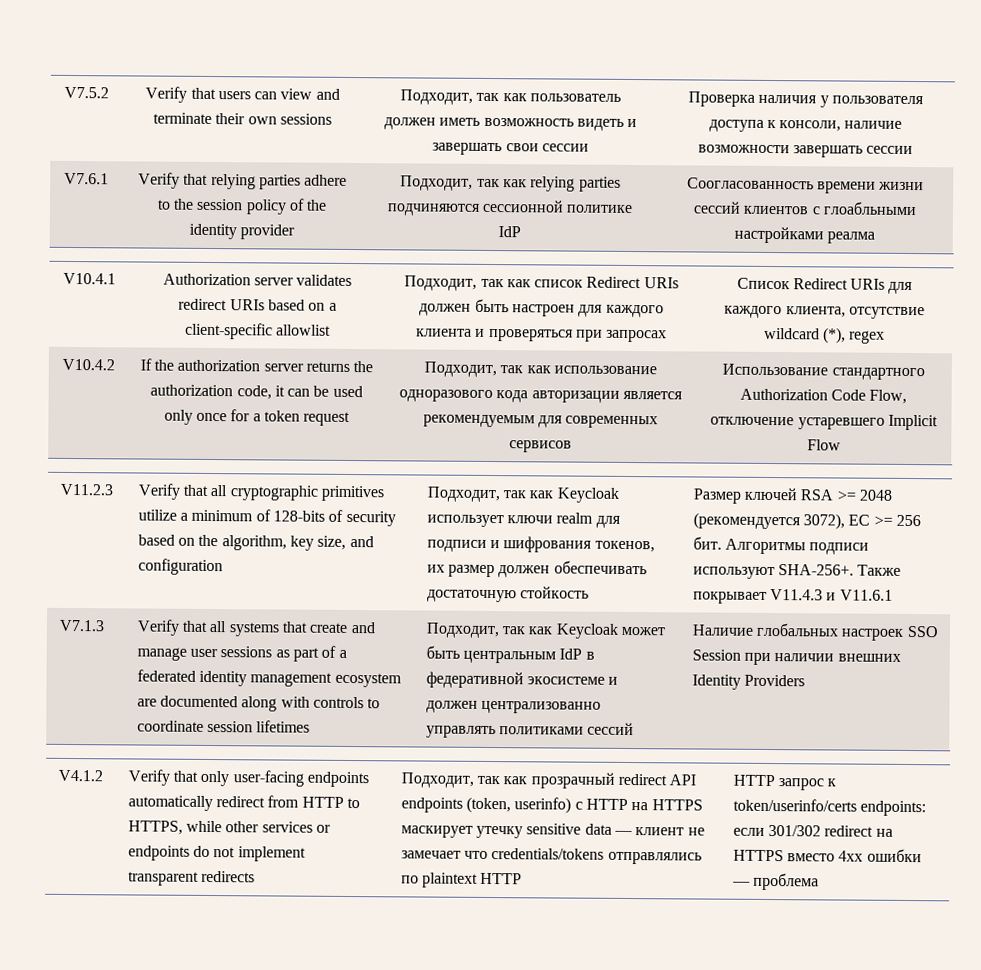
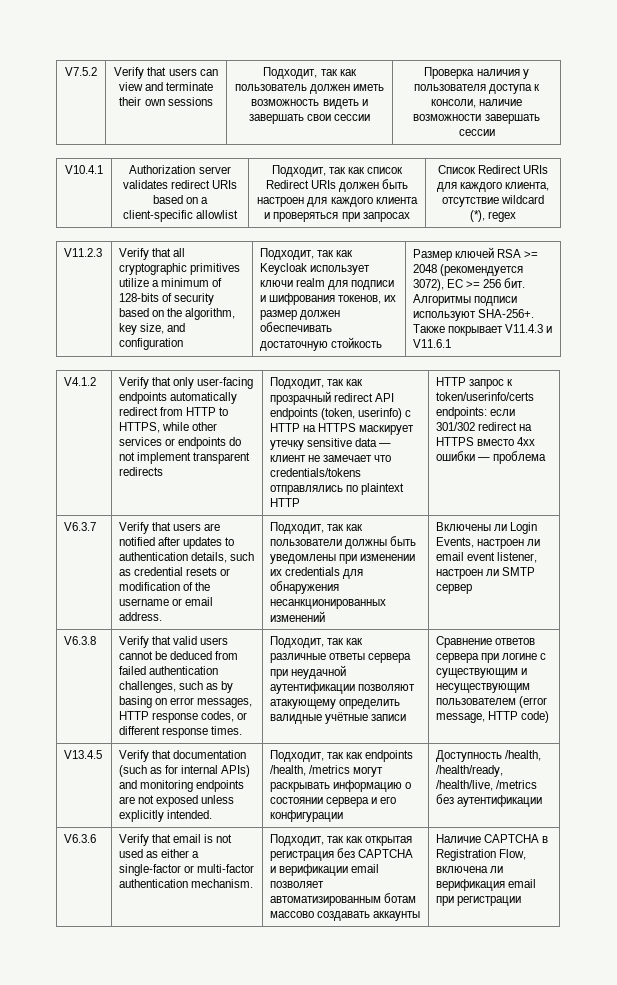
- V7.6.1 | Verify that relying parties adhere to the session policy of the identity provider | Подходит, так как relying parties подчиняются сессионной политике IdP | Соогласованность времени жизни сессий клиентов с глоабльными настройками реалма
- V10.4.2 | If the authorization server returns the authorization code, it can be used only once for a token request | Подходит, так как использование одноразового кода авторизации является рекомендуемым для современных сервисов | Использование стандартного Authorization Code Flow, отключение устаревшего Implicit Flow
- V7.1.3 | Verify that all systems that create and manage user sessions as part of a federated identity management ecosystem are documented along with controls to coordinate session lifetimes | Подходит, так как Keycloak может быть центральным IdP в федеративной экосистеме и должен централизованно управлять политиками сессий | Наличие глобальных настроек SSO Session при наличии внешних Identity Providers
+ V6.3.7 | Verify that users are notified after updates to authentication details, such as credential resets or modification of the username or email address. | Подходит, так как пользователи должны быть уведомлены при изменении их credentials для обнаружения несанкционированных изменений | Включены ли Login Events, настроен ли email event listener, настроен ли SMTP сервер
+ V6.3.8 | Verify that valid users cannot be deduced from failed authentication challenges, such as by basing on error messages, HTTP response codes, or different response times. | Подходит, так как различные ответы сервера при неудачной аутентификации позволяют атакующему определить валидные учётные записи | Сравнение ответов сервера при логине с существующим и несуществующим пользователем (error message, HTTP code)
+ V13.4.5 | Verify that documentation (such as for internal APIs) and monitoring endpoints are not exposed unless explicitly intended. | Подходит, так как endpoints /health, /metrics могут раскрывать информацию о состоянии сервера и его конфигурации | Доступность /health, /health/ready, /health/live, /metrics без аутентификации
+ V6.3.6 | Verify that email is not used as either a single-factor or multi-factor authentication mechanism. | Подходит, так как открытая регистрация без CAPTCHA и верификации email позволяет автоматизированным ботам массово создавать аккаунты | Наличие CAPTCHA в Registration Flow, включена ли верификация email при регистрации

